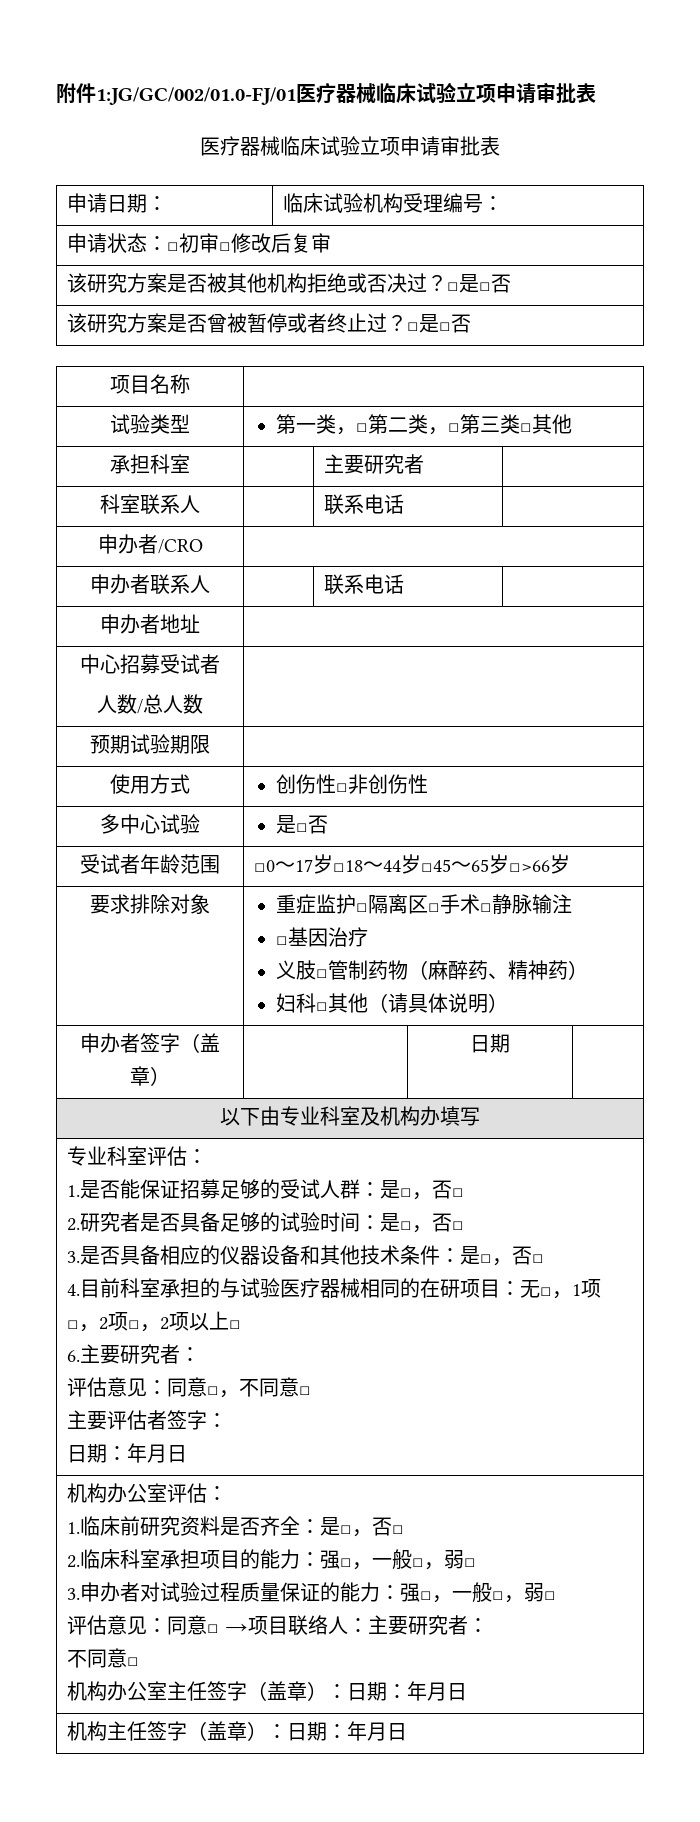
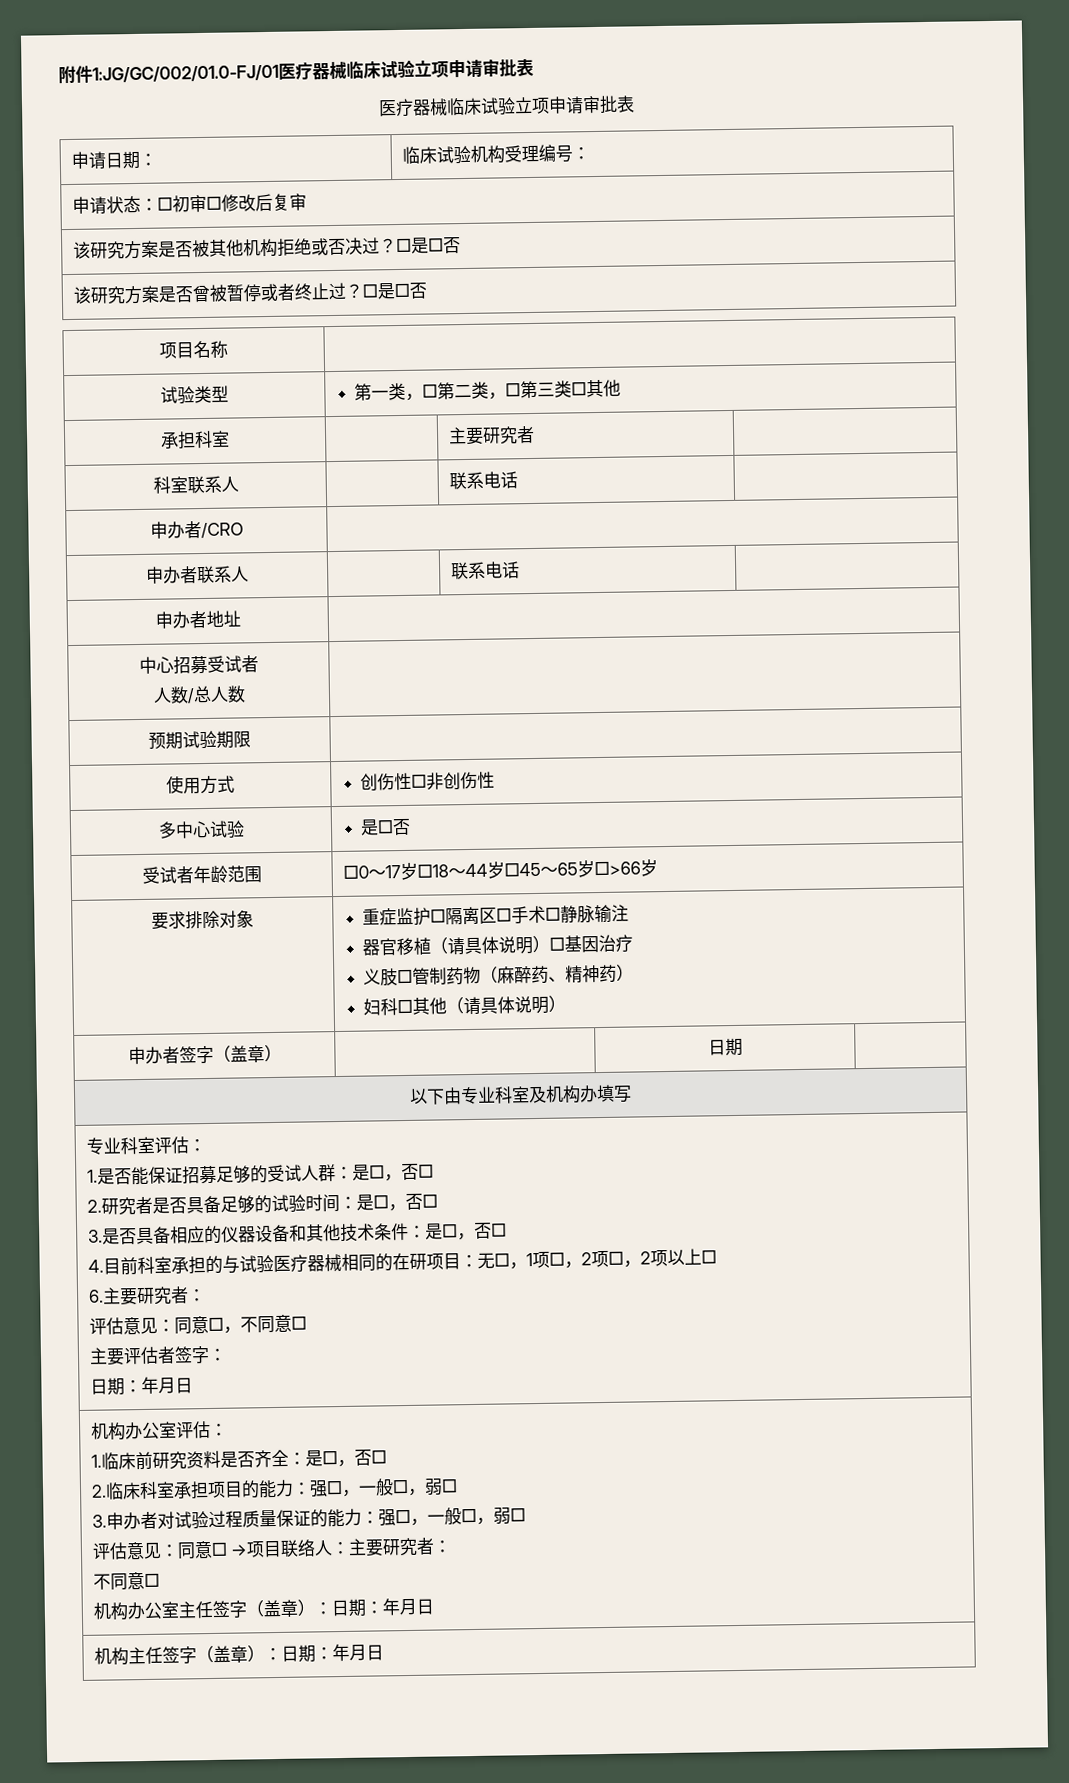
  要求排除对象 | 重症监护□隔离区□手术□静脉输注
- □基因治疗
+ 器官移植（请具体说明）□基因治疗

